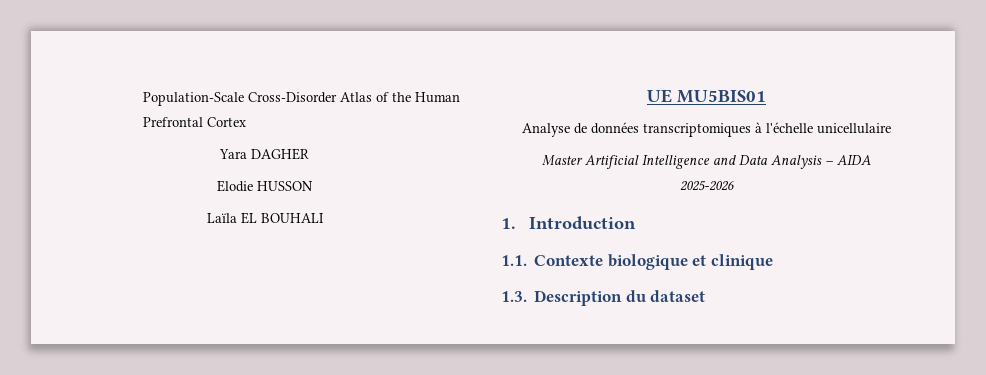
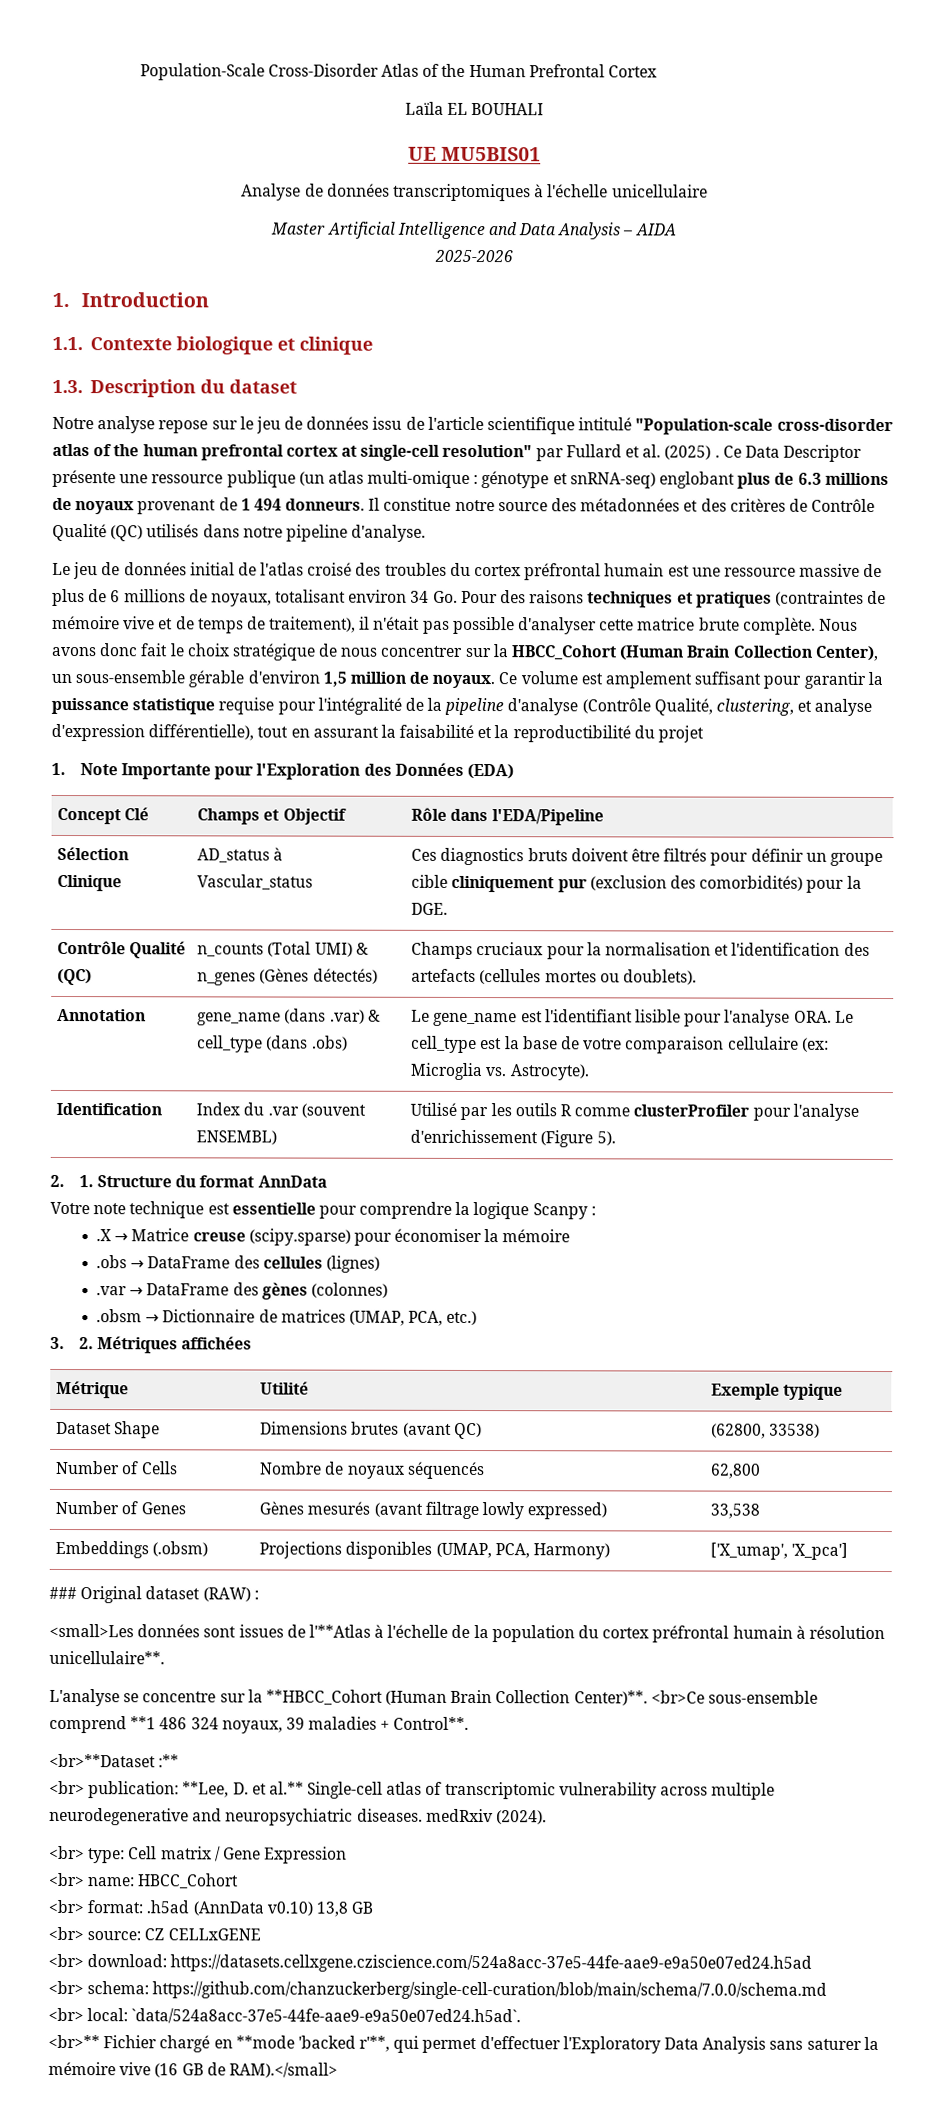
- Yara DAGHER
- Elodie HUSSON
+ Notre analyse repose sur le jeu de données issu de l'article scientifique intitulé "Population-scale cross-disorder atlas of the human prefrontal cortex at single-cell resolution" par Fullard et al. (2025) . Ce Data Descriptor présente une ressource publique (un atlas multi-omique : génotype et snRNA-seq) englobant plus de 6.3 millions de noyaux provenant de 1 494 donneurs. Il constitue notre source des métadonnées et des critères de Contrôle Qualité (QC) utilisés dans notre pipeline d'analyse.
+ Le jeu de données initial de l'atlas croisé des troubles du cortex préfrontal humain est une ressource massive de plus de 6 millions de noyaux, totalisant environ 34 Go. Pour des raisons techniques et pratiques (contraintes de mémoire vive et de temps de traitement), il n'était pas possible d'analyser cette matrice brute complète. Nous avons donc fait le choix stratégique de nous concentrer sur la HBCC_Cohort (Human Brain Collection Center), un sous-ensemble gérable d'environ 1,5 million de noyaux. Ce volume est amplement suffisant pour garantir la puissance statistique requise pour l'intégralité de la pipeline d'analyse (Contrôle Qualité, clustering, et analyse d'expression différentielle), tout en assurant la faisabilité et la reproductibilité du projet
+ 1. Note Importante pour l'Exploration des Données (EDA)
+ Concept Clé | Champs et Objectif | Rôle dans l'EDA/Pipeline
+ Sélection Clinique | AD_status à Vascular_status | Ces diagnostics bruts doivent être filtrés pour définir un groupe cible cliniquement pur (exclusion des comorbidités) pour la DGE.
+ Contrôle Qualité (QC) | n_counts (Total UMI) & n_genes (Gènes détectés) | Champs cruciaux pour la normalisation et l'identification des artefacts (cellules mortes ou doublets).
+ Annotation | gene_name (dans .var) & cell_type (dans .obs) | Le gene_name est l'identifiant lisible pour l'analyse ORA. Le cell_type est la base de votre comparaison cellulaire (ex: Microglia vs. Astrocyte).
+ Identification | Index du .var (souvent ENSEMBL) | Utilisé par les outils R comme clusterProfiler pour l'analyse d'enrichissement (Figure 5).
+ 2. 1. Structure du format AnnData
+ Votre note technique est essentielle pour comprendre la logique Scanpy :
+ .X → Matrice creuse (scipy.sparse) pour économiser la mémoire
+ .obs → DataFrame des cellules (lignes)
+ .var → DataFrame des gènes (colonnes)
+ .obsm → Dictionnaire de matrices (UMAP, PCA, etc.)
+ 3. 2. Métriques affichées
+ Métrique | Utilité | Exemple typique
+ Dataset Shape | Dimensions brutes (avant QC) | (62800, 33538)
+ Number of Cells | Nombre de noyaux séquencés | 62,800
+ Number of Genes | Gènes mesurés (avant filtrage lowly expressed) | 33,538
+ Embeddings (.obsm) | Projections disponibles (UMAP, PCA, Harmony) | ['X_umap', 'X_pca']
+ ### Original dataset (RAW) :
+ <small>Les données sont issues de l'**Atlas à l'échelle de la population du cortex préfrontal humain à résolution unicellulaire**.
+ L'analyse se concentre sur la **HBCC_Cohort (Human Brain Collection Center)**. <br>Ce sous-ensemble comprend **1 486 324 noyaux, 39 maladies + Control**.
+ <br>**Dataset :**
+ <br> publication: **Lee, D. et al.** Single-cell atlas of transcriptomic vulnerability across multiple neurodegenerative and neuropsychiatric diseases. medRxiv (2024).
+ <br> type: Cell matrix / Gene Expression
+ <br> name: HBCC_Cohort
+ <br> format: .h5ad (AnnData v0.10) 13,8 GB
+ <br> source: CZ CELLxGENE
+ <br> download: https://datasets.cellxgene.cziscience.com/524a8acc-37e5-44fe-aae9-e9a50e07ed24.h5ad
+ <br> schema: https://github.com/chanzuckerberg/single-cell-curation/blob/main/schema/7.0.0/schema.md
+ <br> local: `data/524a8acc-37e5-44fe-aae9-e9a50e07ed24.h5ad`.
+ <br>** Fichier chargé en **mode 'backed r'**, qui permet d'effectuer l'Exploratory Data Analysis sans saturer la mémoire vive (16 GB de RAM).</small>

